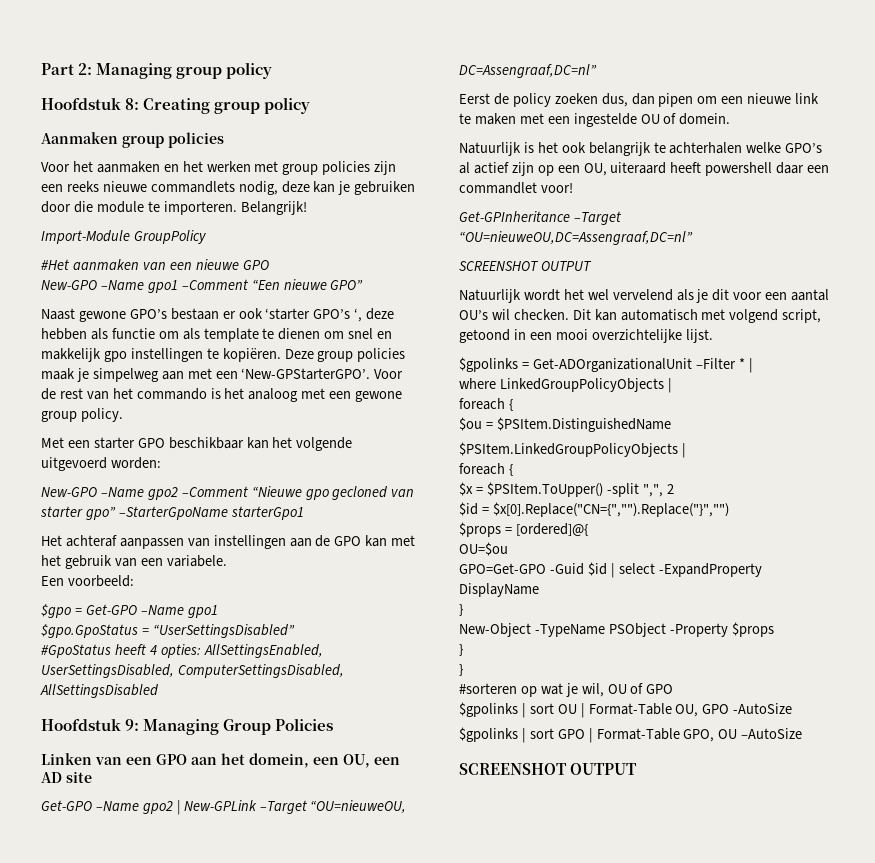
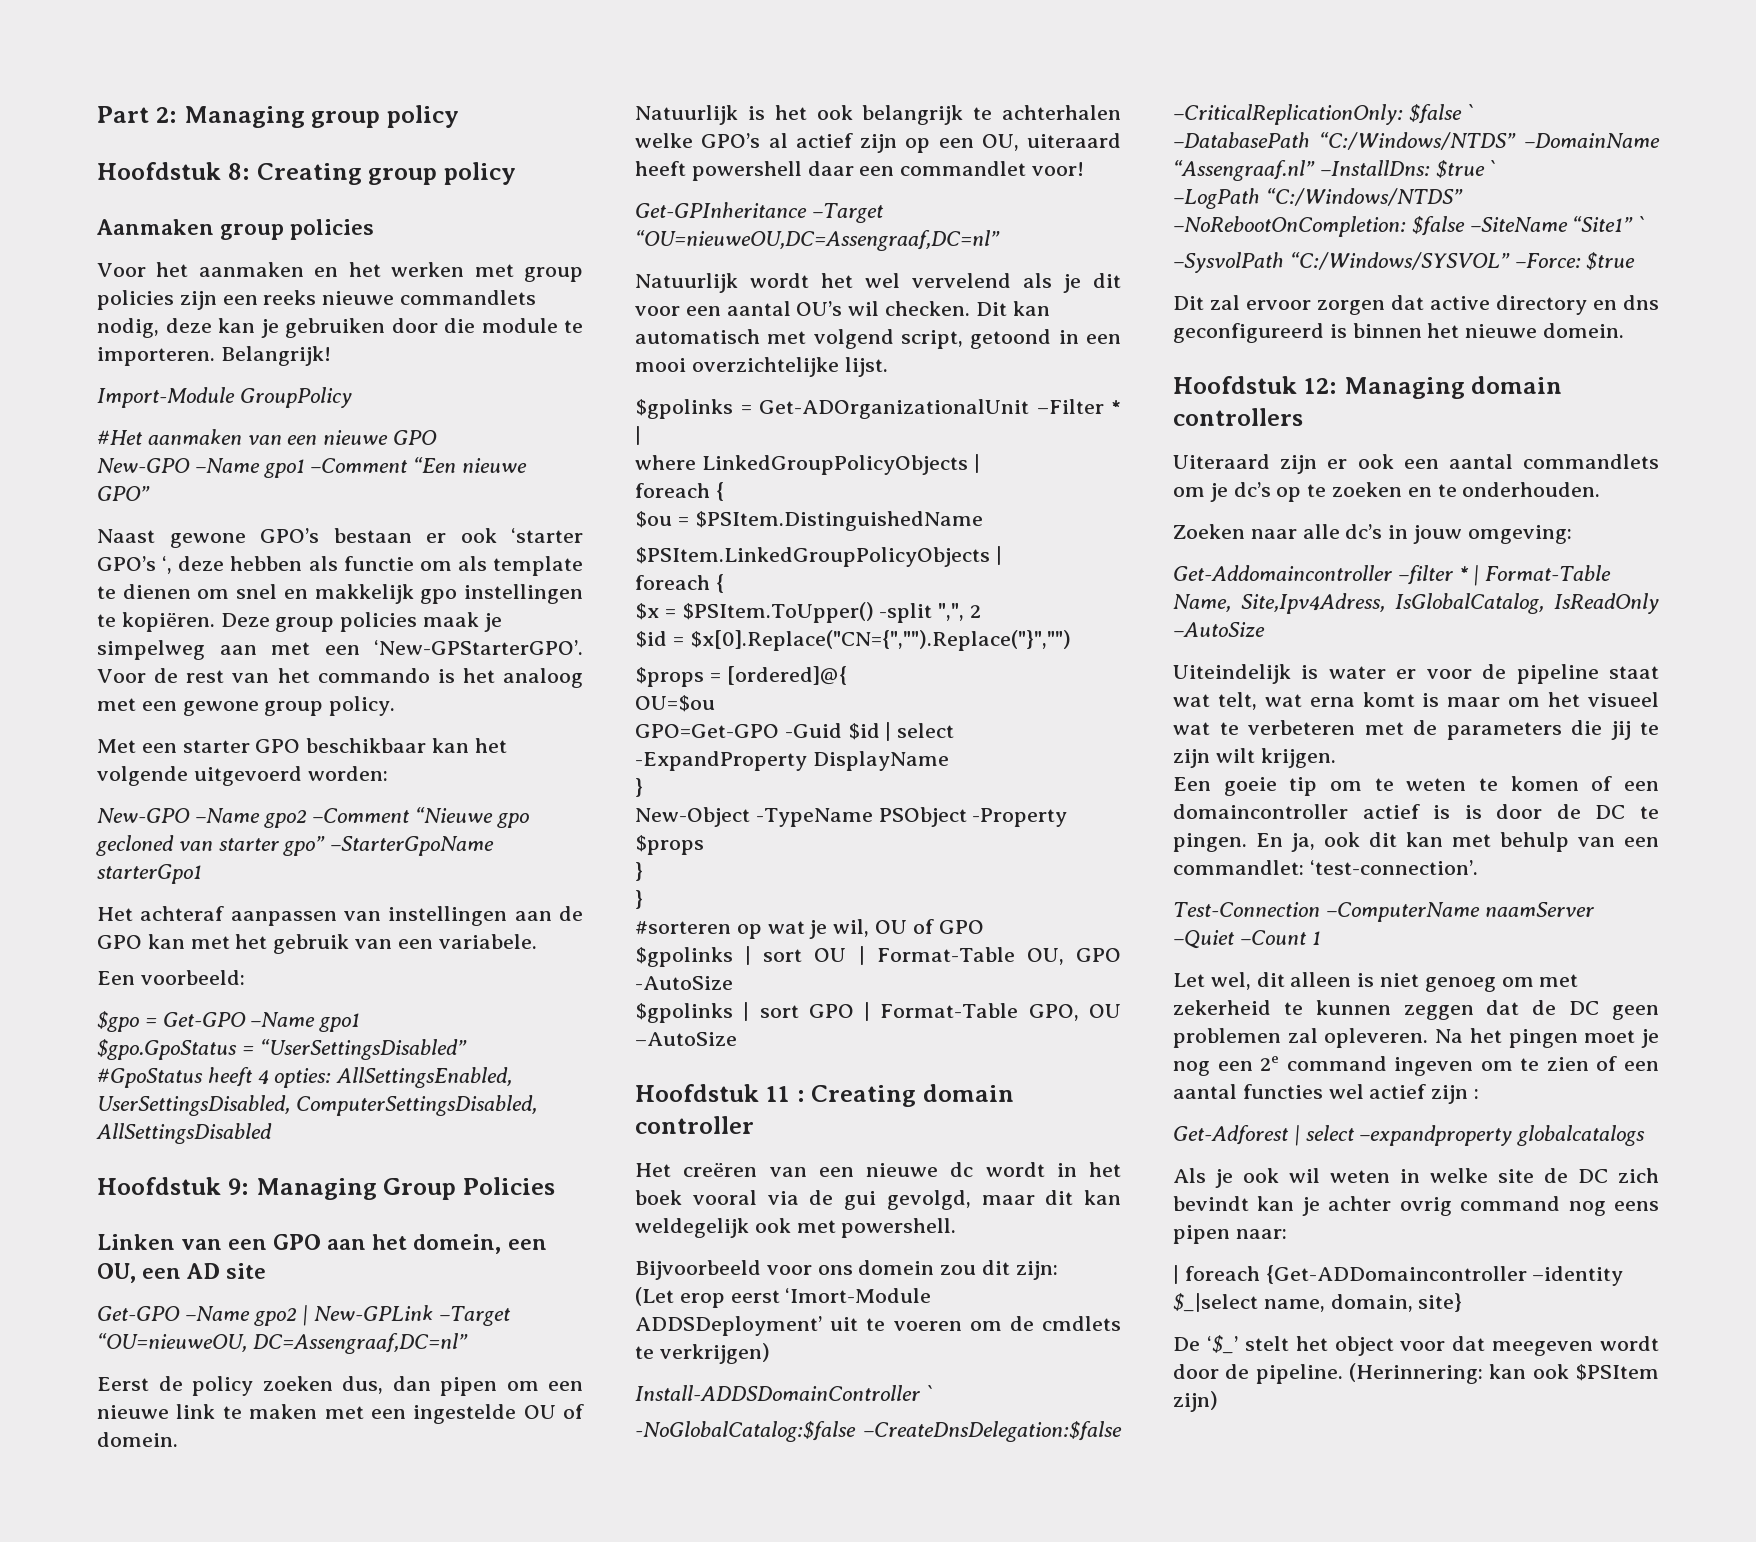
  Get-GPInheritance –Target “OU=nieuweOU,DC=Assengraaf,DC=nl”
- SCREENSHOT OUTPUT
  $gpolinks | sort GPO | Format-Table GPO, OU –AutoSize
- SCREENSHOT OUTPUT
+ Hoofdstuk 11 : Creating domain controller
+ Het creëren van een nieuwe dc wordt in het boek vooral via de gui gevolgd, maar dit kan weldegelijk ook met powershell.
+ Bijvoorbeeld voor ons domein zou dit zijn:
+ (Let erop eerst ‘Imort-Module ADDSDeployment’ uit te voeren om de cmdlets te verkrijgen)
+ Install-ADDSDomainController `
+ -NoGlobalCatalog:$false –CreateDnsDelegation:$false –CriticalReplicationOnly: $false `
+ –DatabasePath “C:/Windows/NTDS” –DomainName “Assengraaf.nl” –InstallDns: $true `
+ –LogPath “C:/Windows/NTDS” –NoRebootOnCompletion: $false –SiteName “Site1” `
+ –SysvolPath “C:/Windows/SYSVOL” –Force: $true
+ Dit zal ervoor zorgen dat active directory en dns geconfigureerd is binnen het nieuwe domein.
+ Hoofdstuk 12: Managing domain controllers
+ Uiteraard zijn er ook een aantal commandlets om je dc’s op te zoeken en te onderhouden.
+ Zoeken naar alle dc’s in jouw omgeving:
+ Get-Addomaincontroller –filter * | Format-Table Name, Site,Ipv4Adress, IsGlobalCatalog, IsReadOnly –AutoSize
+ Uiteindelijk is water er voor de pipeline staat wat telt, wat erna komt is maar om het visueel wat te verbeteren met de parameters die jij te zijn wilt krijgen.
+ Een goeie tip om te weten te komen of een domaincontroller actief is is door de DC te pingen. En ja, ook dit kan met behulp van een commandlet: ‘test-connection’.
+ Test-Connection –ComputerName naamServer –Quiet –Count 1
+ Let wel, dit alleen is niet genoeg om met zekerheid te kunnen zeggen dat de DC geen problemen zal opleveren. Na het pingen moet je nog een 2e command ingeven om te zien of een aantal functies wel actief zijn :
+ Get-Adforest | select –expandproperty globalcatalogs
+ Als je ook wil weten in welke site de DC zich bevindt kan je achter ovrig command nog eens pipen naar:
+ | foreach {Get-ADDomaincontroller –identity $_|select name, domain, site}
+ De ‘$_’ stelt het object voor dat meegeven wordt door de pipeline. (Herinnering: kan ook $PSItem zijn)

